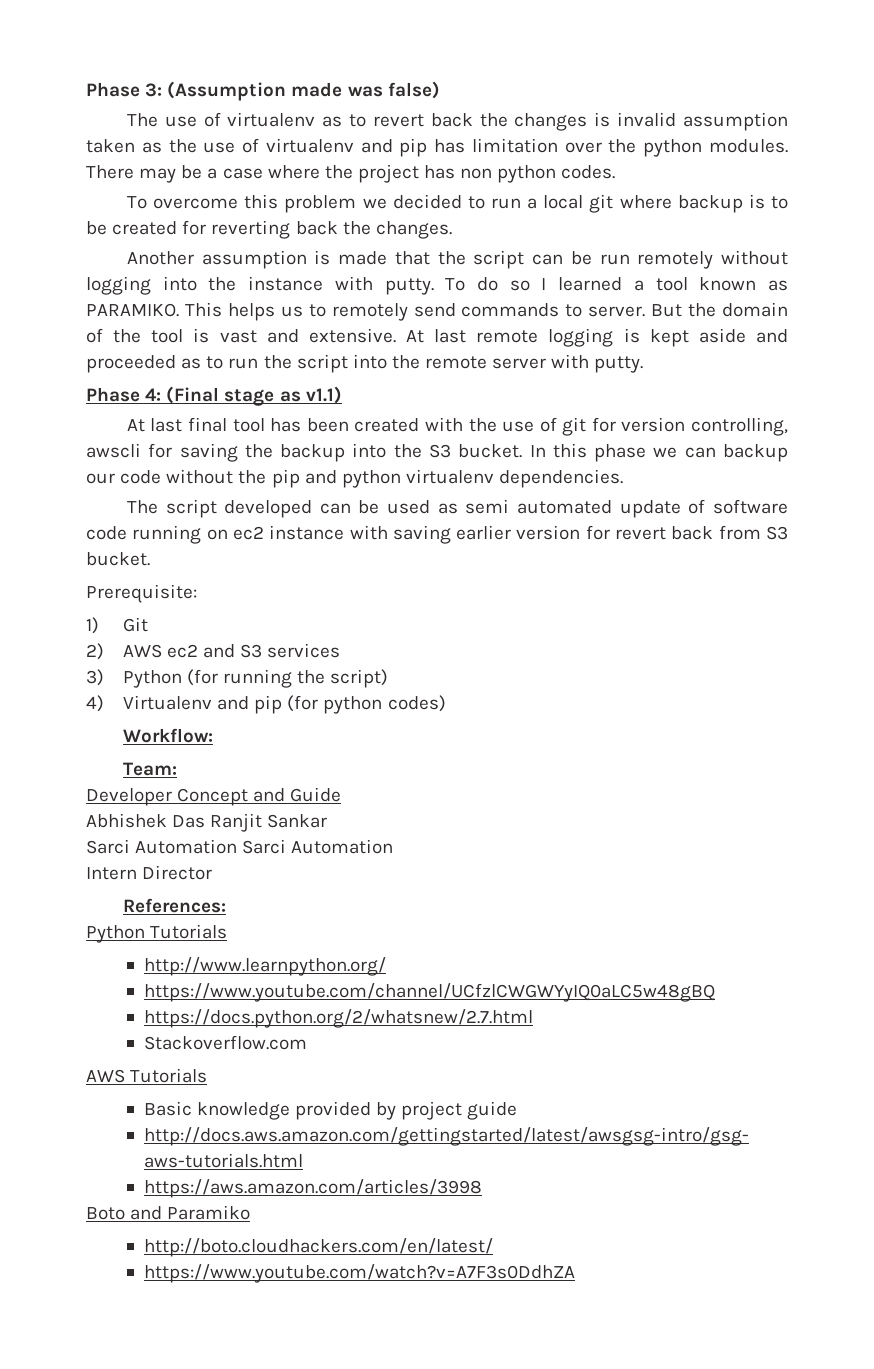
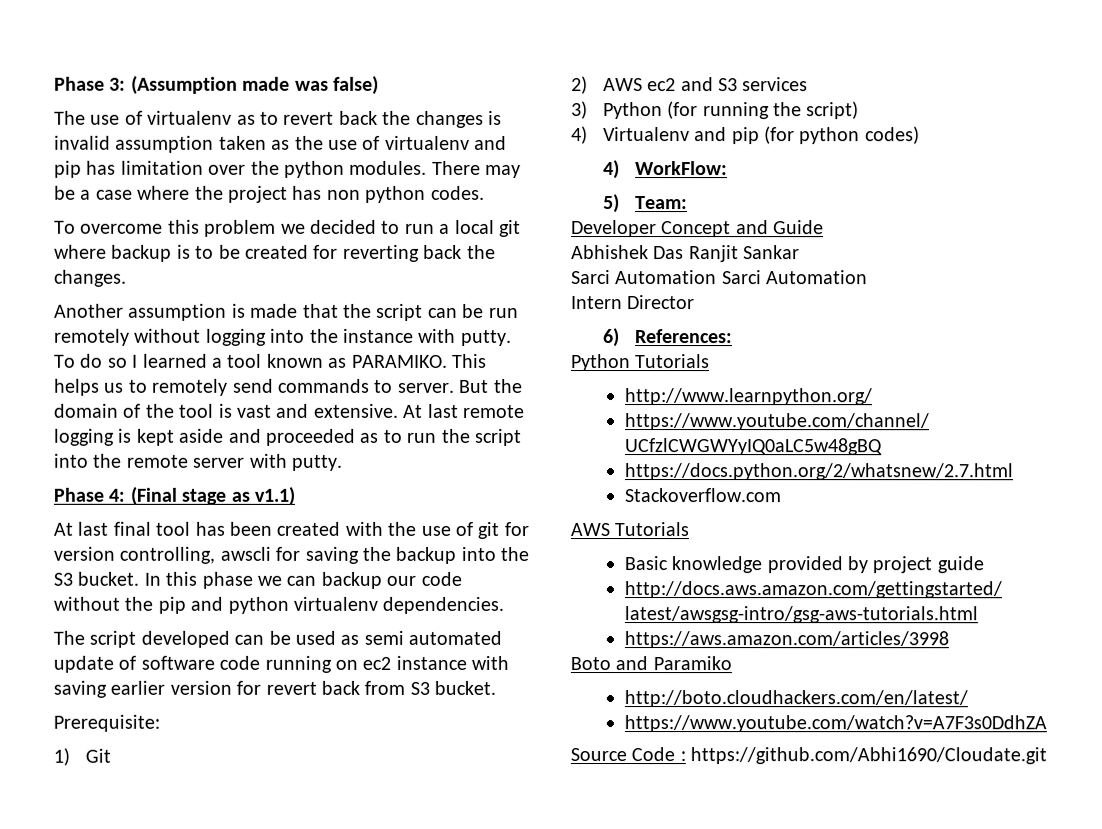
- Workflow:
- Team:
+ 4) WorkFlow:
+ 5) Team:
- References:
+ 6) References:
+ Source Code : https://github.com/Abhi1690/Cloudate.git

